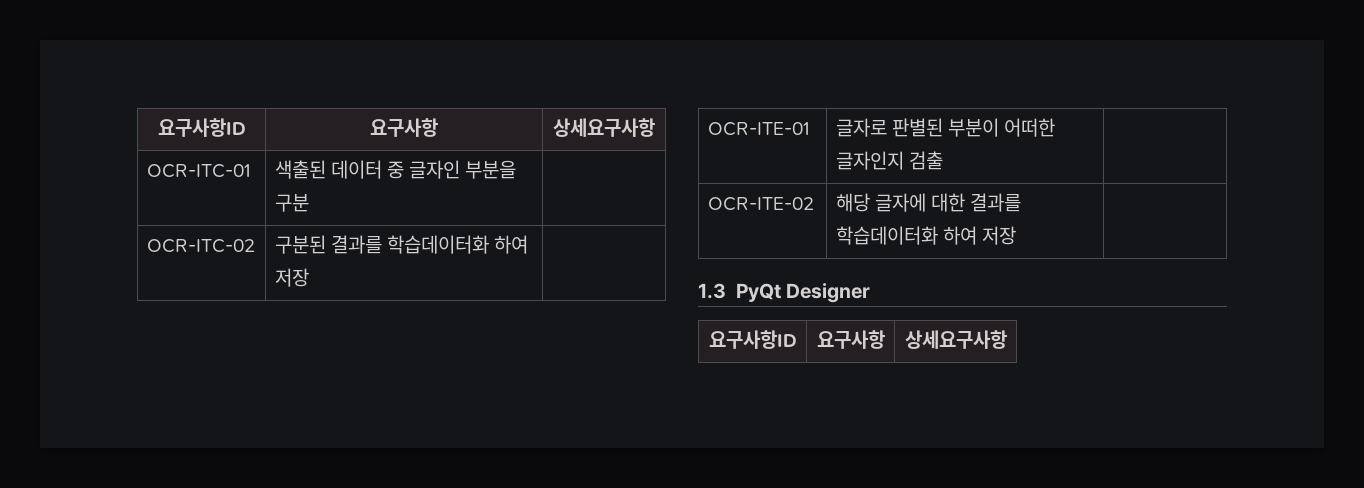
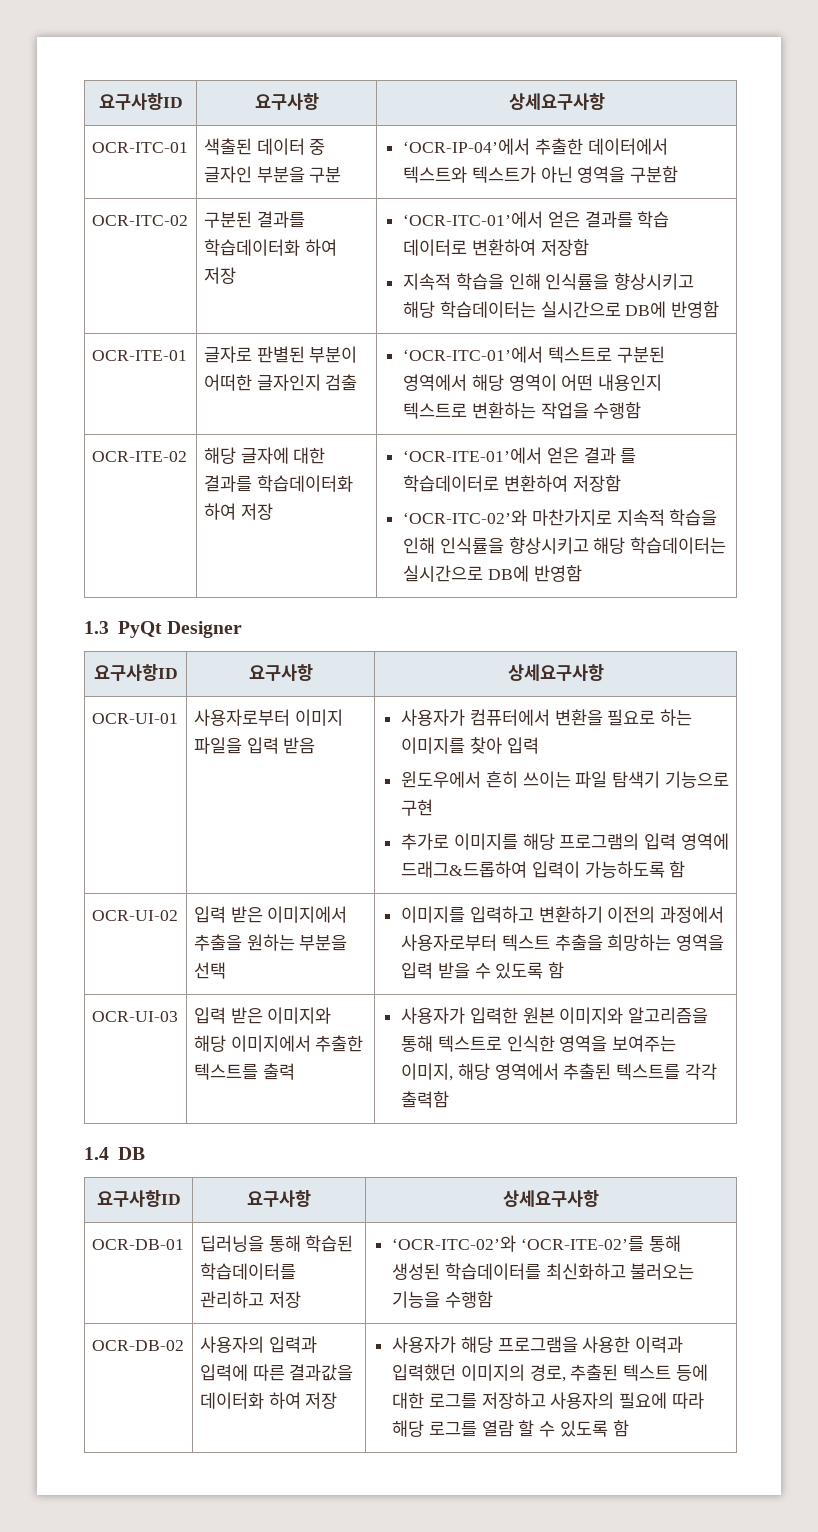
- OCR-ITC-01 | 색출된 데이터 중 글자인 부분을 구분 |
+ OCR-ITC-01 | 색출된 데이터 중 글자인 부분을 구분 | ‘OCR-IP-04’에서 추출한 데이터에서 텍스트와 텍스트가 아닌 영역을 구분함
- OCR-ITC-02 | 구분된 결과를 학습데이터화 하여 저장 |
+ OCR-ITC-02 | 구분된 결과를 학습데이터화 하여 저장 | ‘OCR-ITC-01’에서 얻은 결과를 학습 데이터로 변환하여 저장함
+ 지속적 학습을 인해 인식률을 향상시키고 해당 학습데이터는 실시간으로 DB에 반영함
- OCR-ITE-01 | 글자로 판별된 부분이 어떠한 글자인지 검출 |
+ OCR-ITE-01 | 글자로 판별된 부분이 어떠한 글자인지 검출 | ‘OCR-ITC-01’에서 텍스트로 구분된 영역에서 해당 영역이 어떤 내용인지 텍스트로 변환하는 작업을 수행함
- OCR-ITE-02 | 해당 글자에 대한 결과를 학습데이터화 하여 저장 |
+ OCR-ITE-02 | 해당 글자에 대한 결과를 학습데이터화 하여 저장 | ‘OCR-ITE-01’에서 얻은 결과 를 학습데이터로 변환하여 저장함
+ ‘OCR-ITC-02’와 마찬가지로 지속적 학습을 인해 인식률을 향상시키고 해당 학습데이터는 실시간으로 DB에 반영함
+ OCR-UI-01 | 사용자로부터 이미지 파일을 입력 받음 | 사용자가 컴퓨터에서 변환을 필요로 하는 이미지를 찾아 입력
+ 윈도우에서 흔히 쓰이는 파일 탐색기 기능으로 구현
+ 추가로 이미지를 해당 프로그램의 입력 영역에 드래그&드롭하여 입력이 가능하도록 함
+ OCR-UI-02 | 입력 받은 이미지에서 추출을 원하는 부분을 선택 | 이미지를 입력하고 변환하기 이전의 과정에서 사용자로부터 텍스트 추출을 희망하는 영역을 입력 받을 수 있도록 함
+ OCR-UI-03 | 입력 받은 이미지와 해당 이미지에서 추출한 텍스트를 출력 | 사용자가 입력한 원본 이미지와 알고리즘을 통해 텍스트로 인식한 영역을 보여주는 이미지, 해당 영역에서 추출된 텍스트를 각각 출력함
+ 1.4 DB
+ 요구사항ID | 요구사항 | 상세요구사항
+ OCR-DB-01 | 딥러닝을 통해 학습된 학습데이터를 관리하고 저장 | ‘OCR-ITC-02’와 ‘OCR-ITE-02’를 통해 생성된 학습데이터를 최신화하고 불러오는 기능을 수행함
+ OCR-DB-02 | 사용자의 입력과 입력에 따른 결과값을 데이터화 하여 저장 | 사용자가 해당 프로그램을 사용한 이력과 입력했던 이미지의 경로, 추출된 텍스트 등에 대한 로그를 저장하고 사용자의 필요에 따라 해당 로그를 열람 할 수 있도록 함

